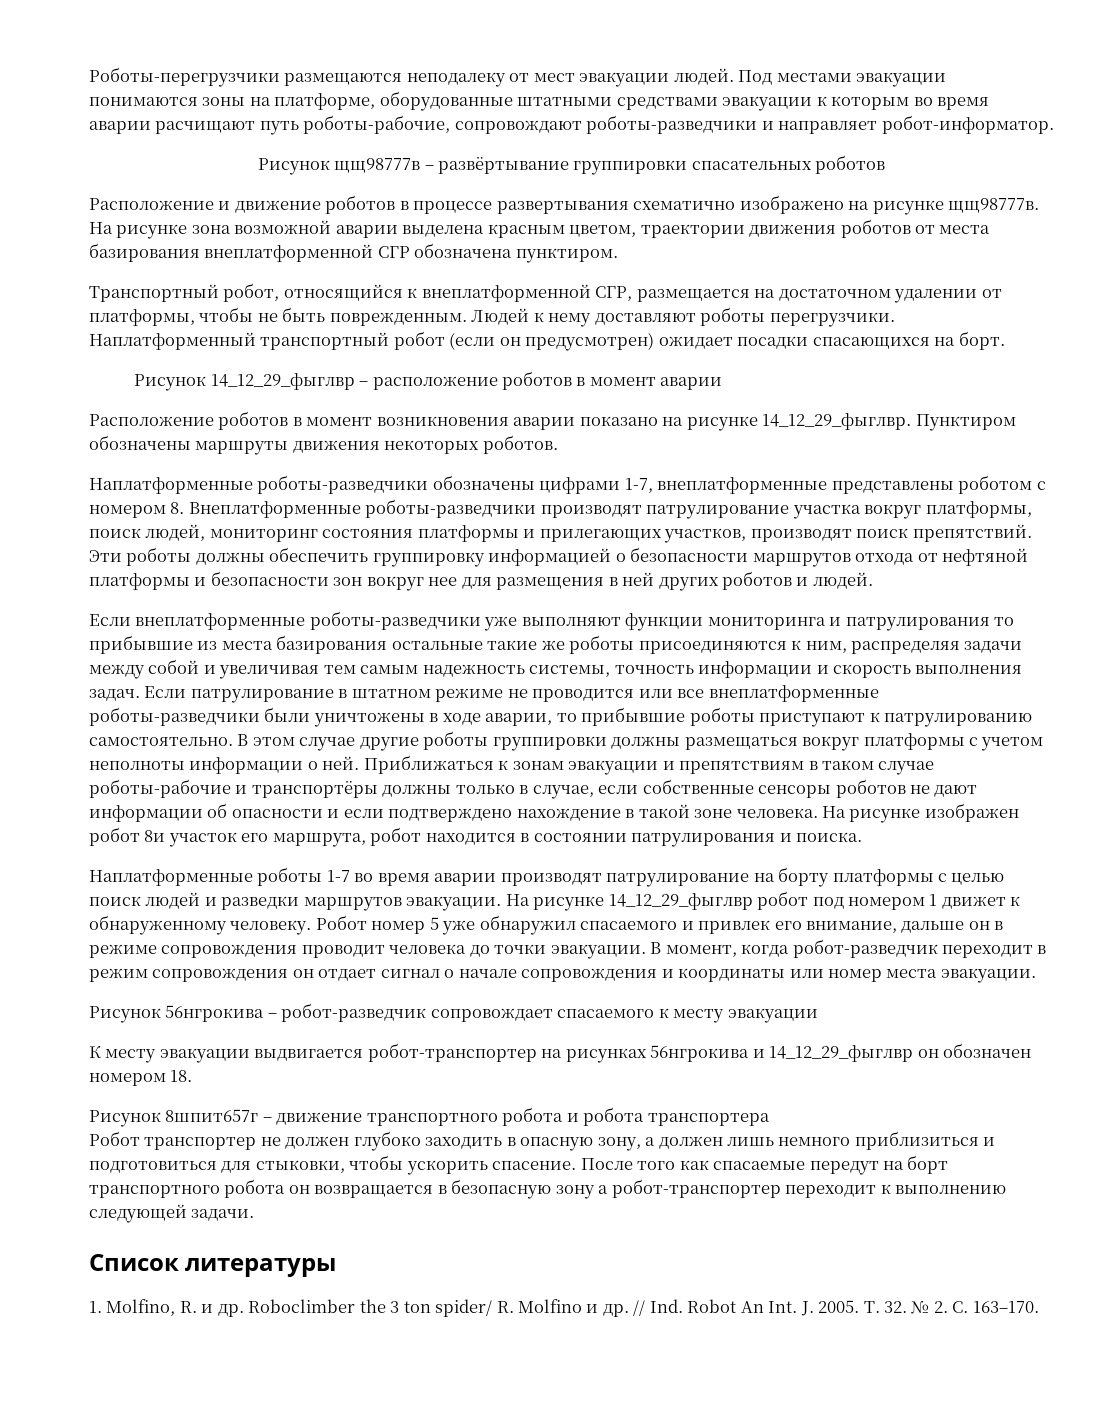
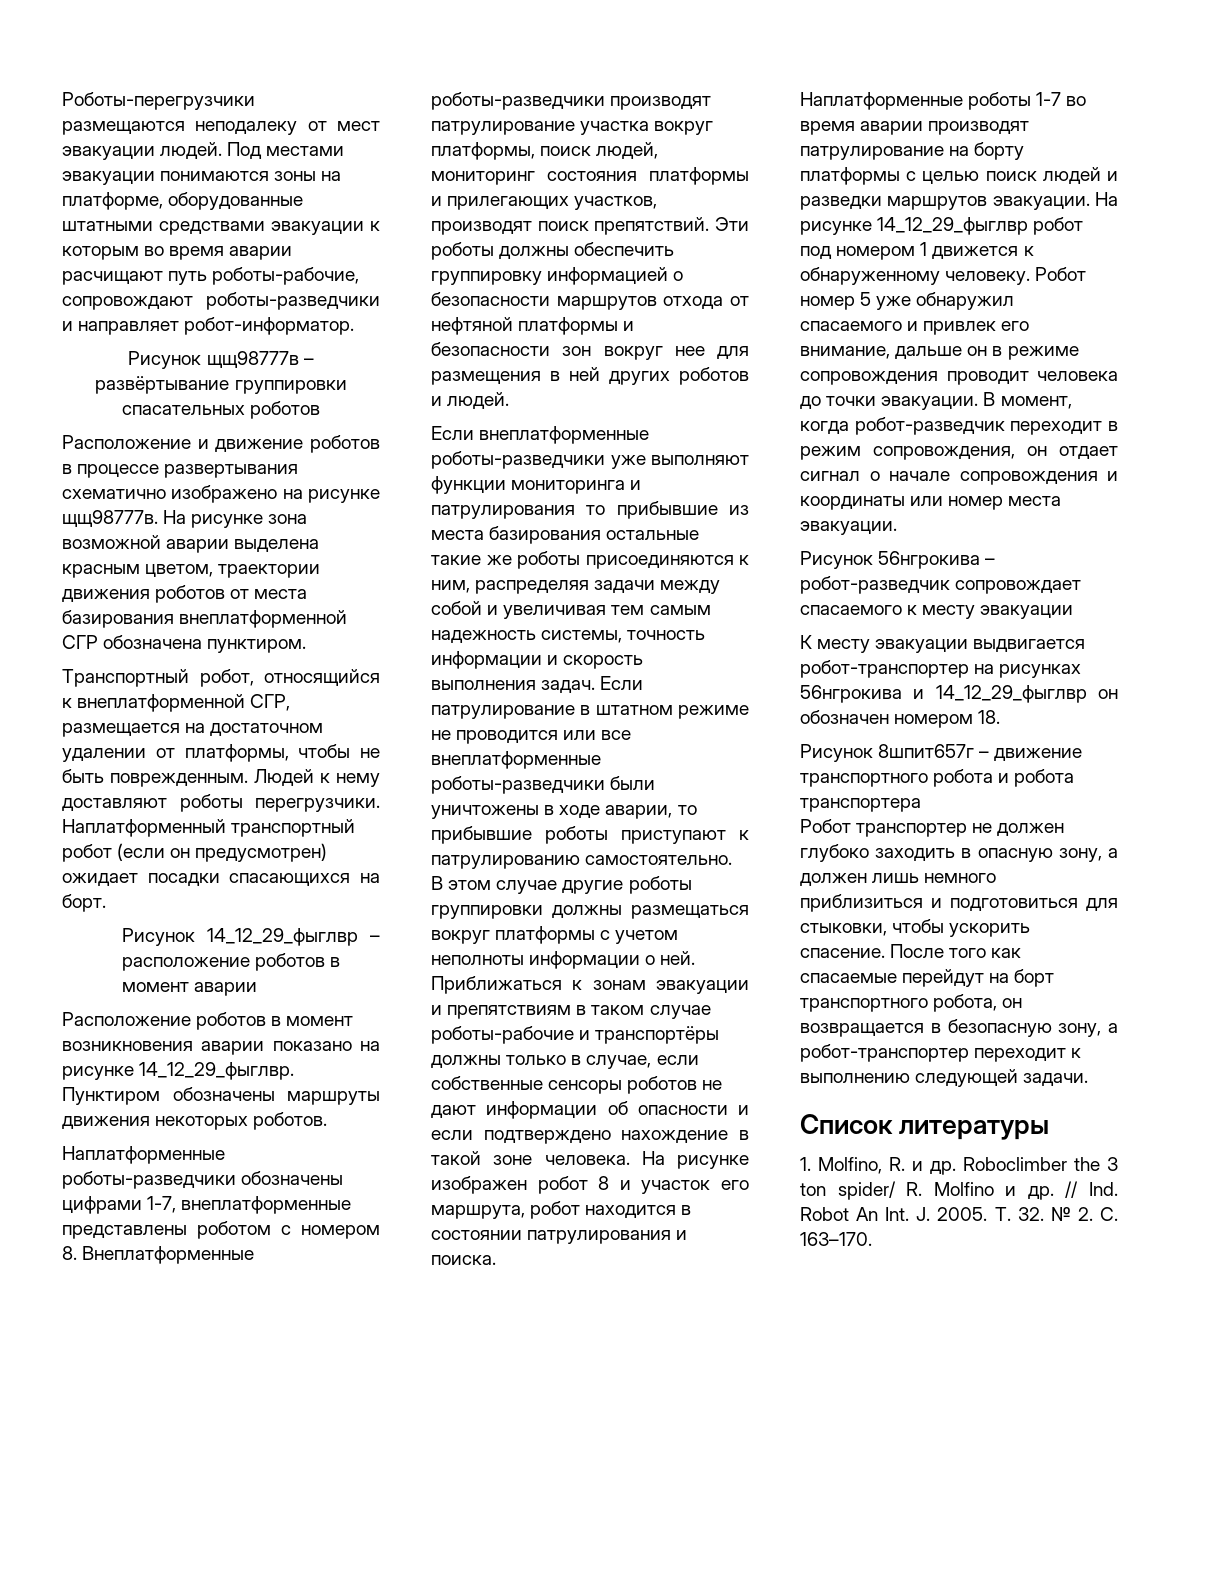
- На рисунке изображен робот 8и участок его маршрута, робот находится в состоянии патрулирования и поиска.
+ На рисунке изображен робот 8 и участок его маршрута, робот находится в состоянии патрулирования и поиска.
- На рисунке 14_12_29_фыглвр робот под номером 1 движет к обнаруженному человеку.
+ На рисунке 14_12_29_фыглвр робот под номером 1 движется к обнаруженному человеку.
- В момент, когда робот-разведчик переходит в режим сопровождения он отдает сигнал о начале сопровождения и координаты или номер места эвакуации.
+ В момент, когда робот-разведчик переходит в режим сопровождения, он отдает сигнал о начале сопровождения и координаты или номер места эвакуации.
- После того как спасаемые передут на борт транспортного робота он возвращается в безопасную зону а робот-транспортер переходит к выполнению следующей задачи.
+ После того как спасаемые перейдут на борт транспортного робота, он возвращается в безопасную зону, а робот-транспортер переходит к выполнению следующей задачи.

